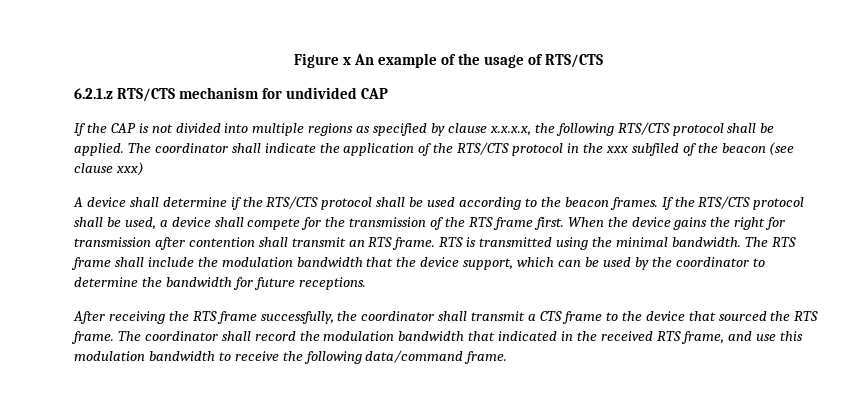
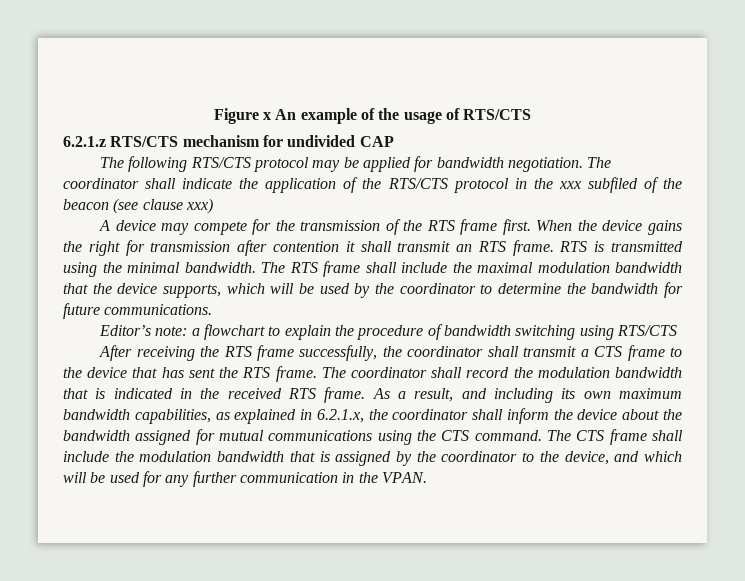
- If the CAP is not divided into multiple regions as specified by clause x.x.x.x, the following RTS/CTS protocol shall be applied.
+ The following RTS/CTS protocol may be applied for bandwidth negotiation.
- A device shall determine if the RTS/CTS protocol shall be used according to the beacon frames. If the RTS/CTS protocol shall be used, a device shall compete for the transmission of the RTS frame first.
+ A device may compete for the transmission of the RTS frame first.
- When the device gains the right for transmission after contention shall transmit an RTS frame.
+ When the device gains the right for transmission after contention it shall transmit an RTS frame.
- The RTS frame shall include the modulation bandwidth that the device support, which can be used by the coordinator to determine the bandwidth for future receptions.
+ The RTS frame shall include the maximal modulation bandwidth that the device supports, which will be used by the coordinator to determine the bandwidth for future communications.
+ Editor’s note: a flowchart to explain the procedure of bandwidth switching using RTS/CTS
- After receiving the RTS frame successfully, the coordinator shall transmit a CTS frame to the device that sourced the RTS frame.
+ After receiving the RTS frame successfully, the coordinator shall transmit a CTS frame to the device that has sent the RTS frame.
- The coordinator shall record the modulation bandwidth that indicated in the received RTS frame, and use this modulation bandwidth to receive the following data/command frame.
+ The coordinator shall record the modulation bandwidth that is indicated in the received RTS frame. As a result, and including its own maximum bandwidth capabilities, as explained in 6.2.1.x, the coordinator shall inform the device about the bandwidth assigned for mutual communications using the CTS command. The CTS frame shall include the modulation bandwidth that is assigned by the coordinator to the device, and which will be used for any further communication in the VPAN.

